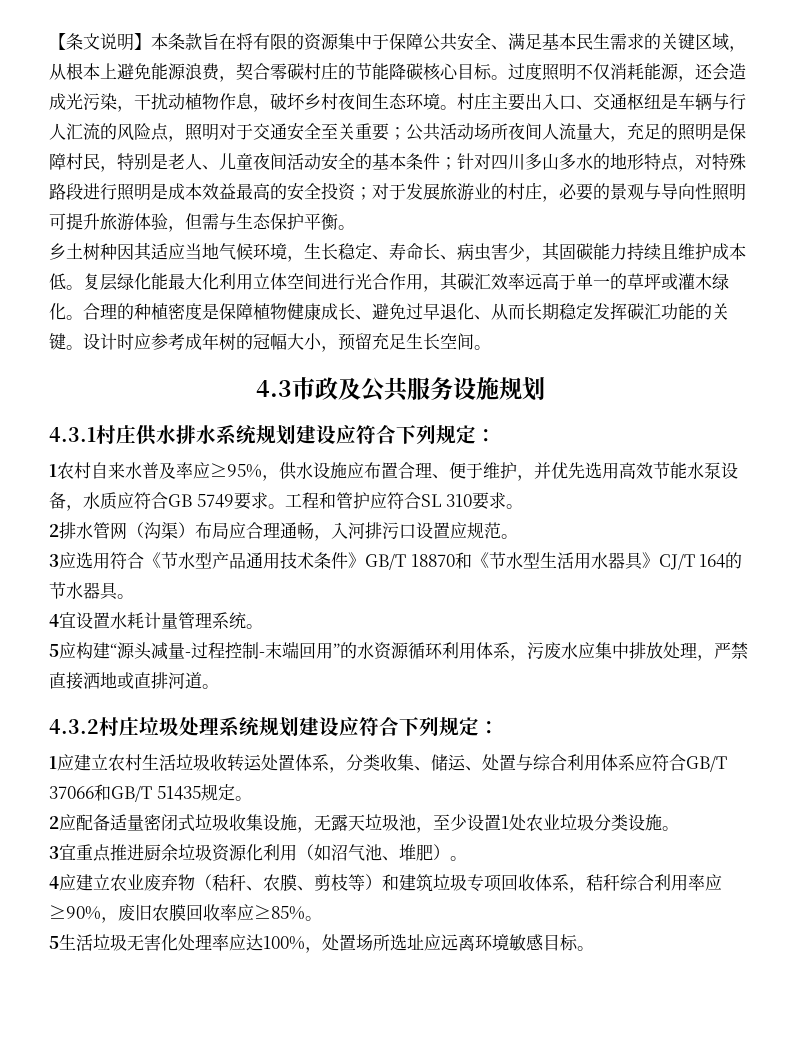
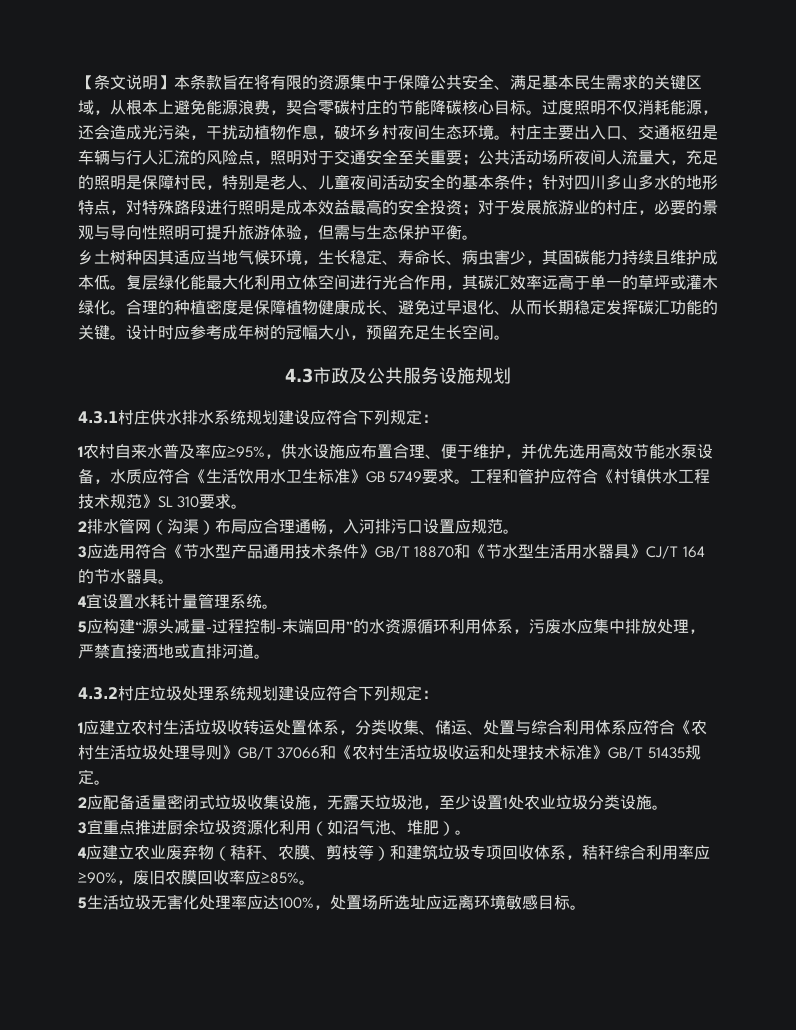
- 1农村自来水普及率应≥95%，供水设施应布置合理、便于维护，并优先选用高效节能水泵设备，水质应符合GB 5749要求。
+ 1农村自来水普及率应≥95%，供水设施应布置合理、便于维护，并优先选用高效节能水泵设备，水质应符合《生活饮用水卫生标准》GB 5749要求。
- 工程和管护应符合SL 310要求。
+ 工程和管护应符合《村镇供水工程技术规范》SL 310要求。
- 1应建立农村生活垃圾收转运处置体系，分类收集、储运、处置与综合利用体系应符合GB/T 37066和GB/T 51435规定。
+ 1应建立农村生活垃圾收转运处置体系，分类收集、储运、处置与综合利用体系应符合《农村生活垃圾处理导则》GB/T 37066和《农村生活垃圾收运和处理技术标准》GB/T 51435规定。

